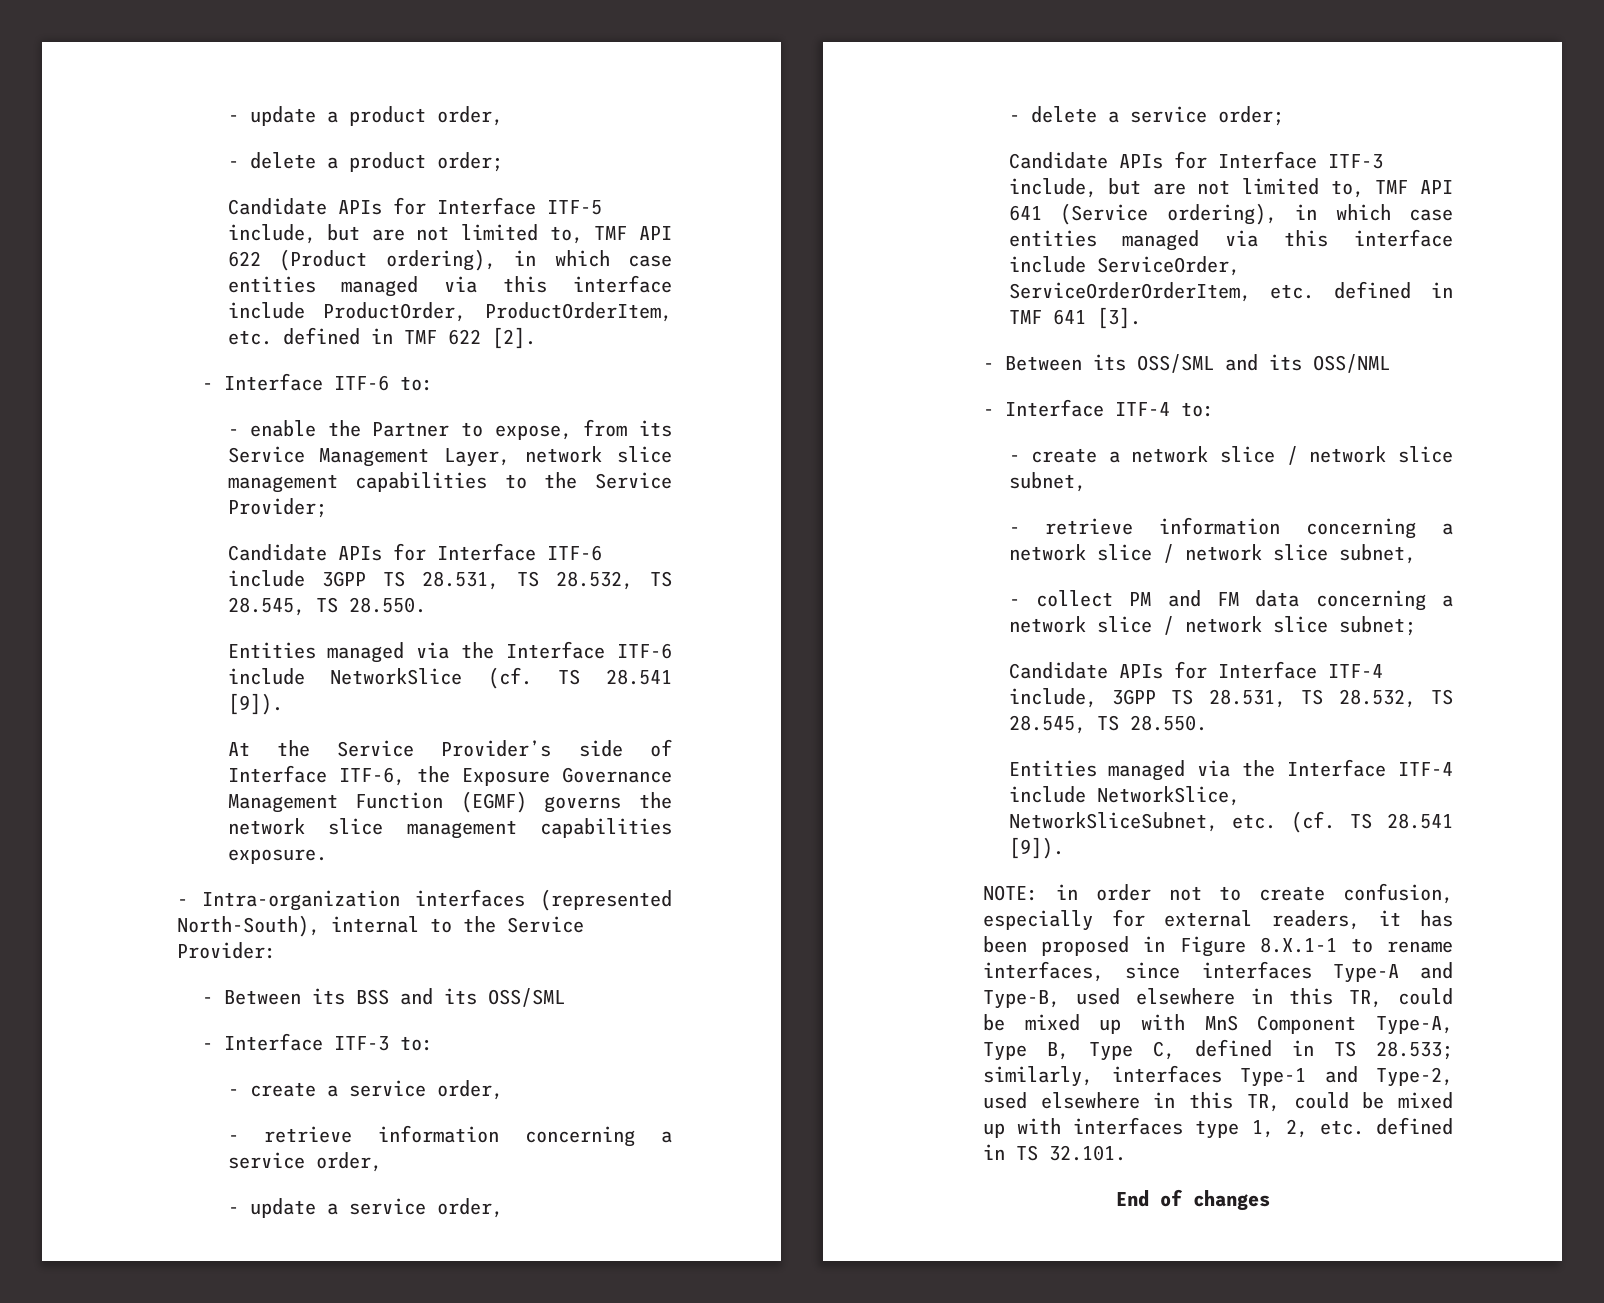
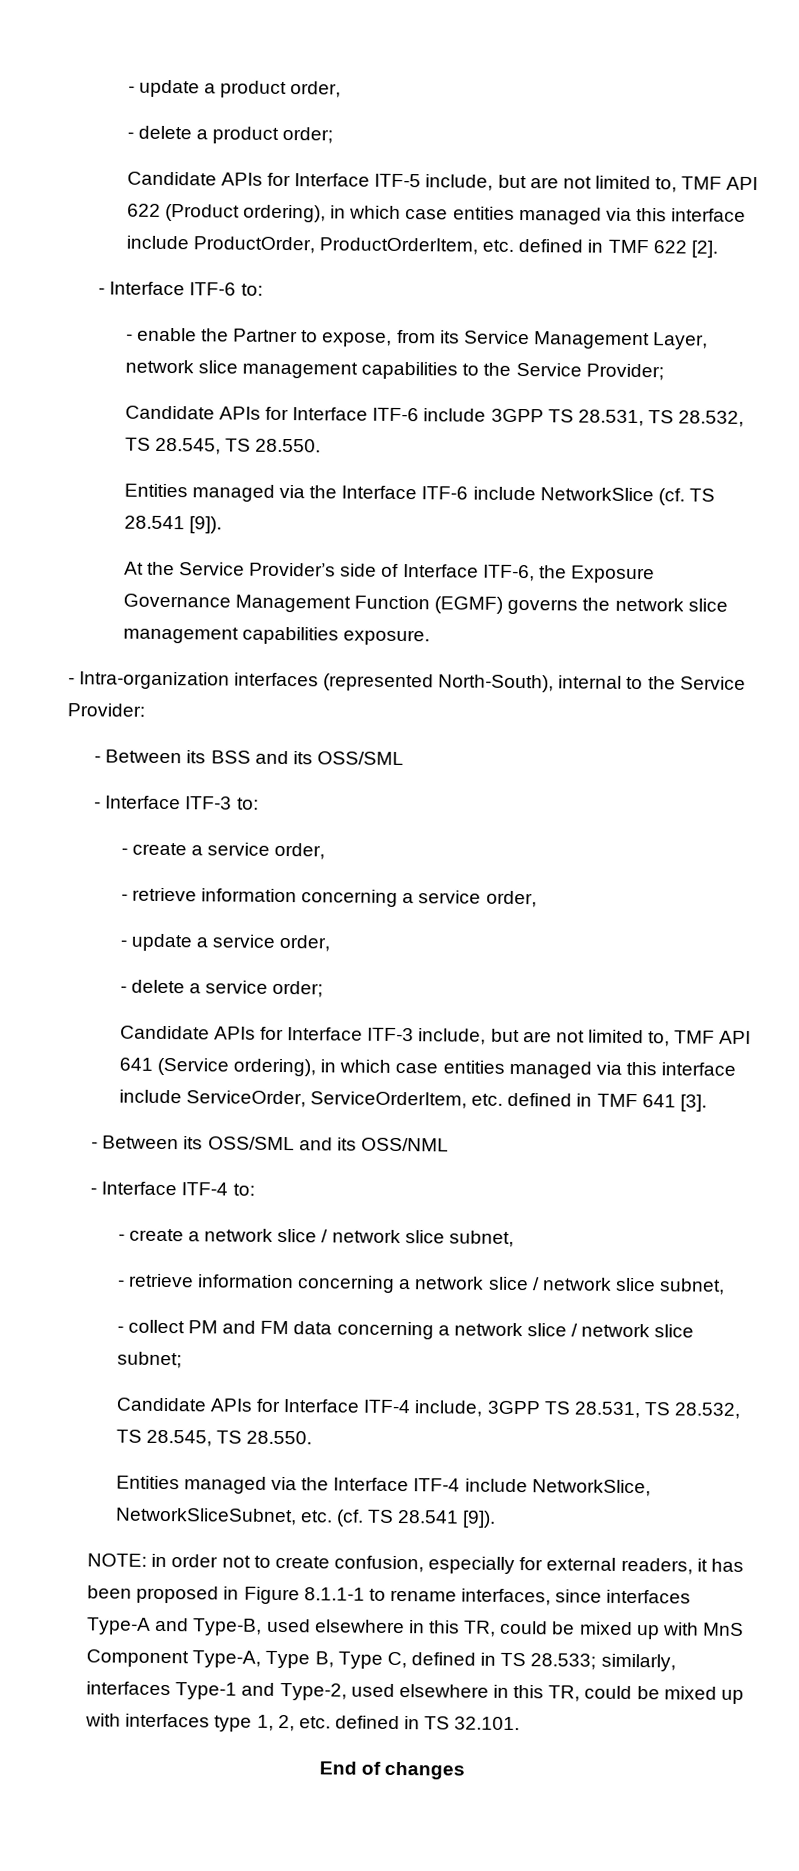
- Candidate APIs for Interface ITF-3 include, but are not limited to, TMF API 641 (Service ordering), in which case entities managed via this interface include ServiceOrder, ServiceOrderOrderItem, etc. defined in TMF 641 [3].
+ Candidate APIs for Interface ITF-3 include, but are not limited to, TMF API 641 (Service ordering), in which case entities managed via this interface include ServiceOrder, ServiceOrderItem, etc. defined in TMF 641 [3].
- in order not to create confusion, especially for external readers, it has been proposed in Figure 8.X.1-1 to rename interfaces, since interfaces Type-A and Type-B, used elsewhere in this TR, could be mixed up with MnS Component Type-A, Type B, Type C, defined in TS 28.533;
+ in order not to create confusion, especially for external readers, it has been proposed in Figure 8.1.1-1 to rename interfaces, since interfaces Type-A and Type-B, used elsewhere in this TR, could be mixed up with MnS Component Type-A, Type B, Type C, defined in TS 28.533;

